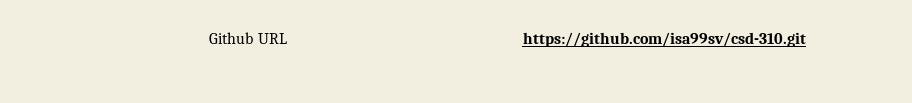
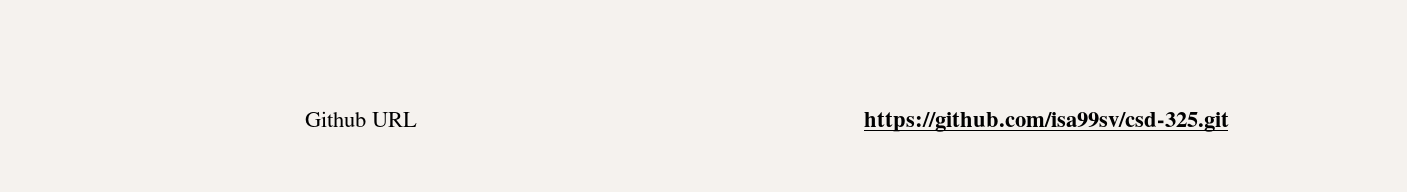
- https://github.com/isa99sv/csd-310.git
+ https://github.com/isa99sv/csd-325.git

